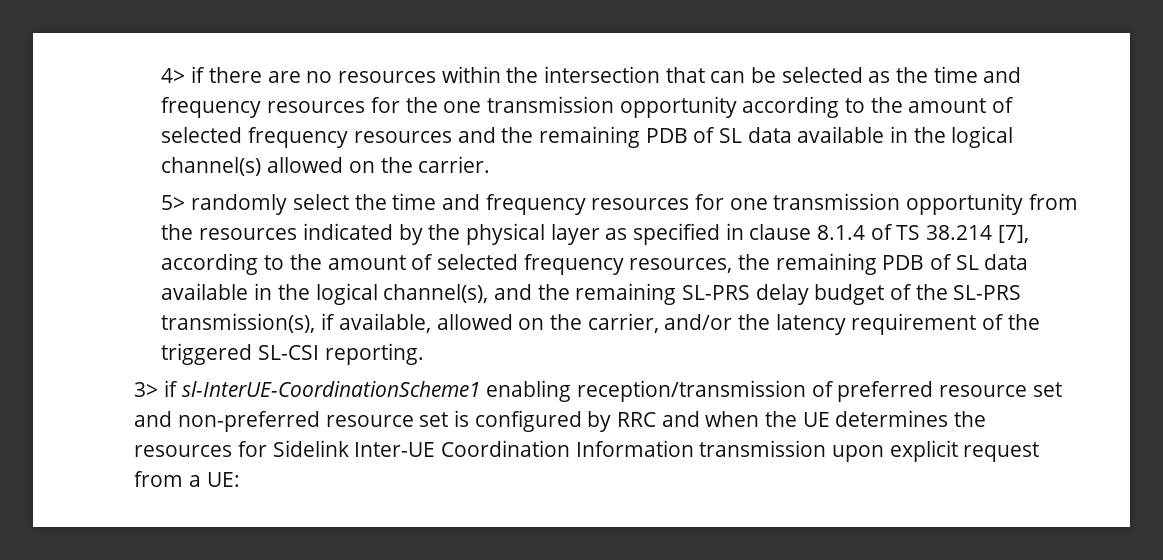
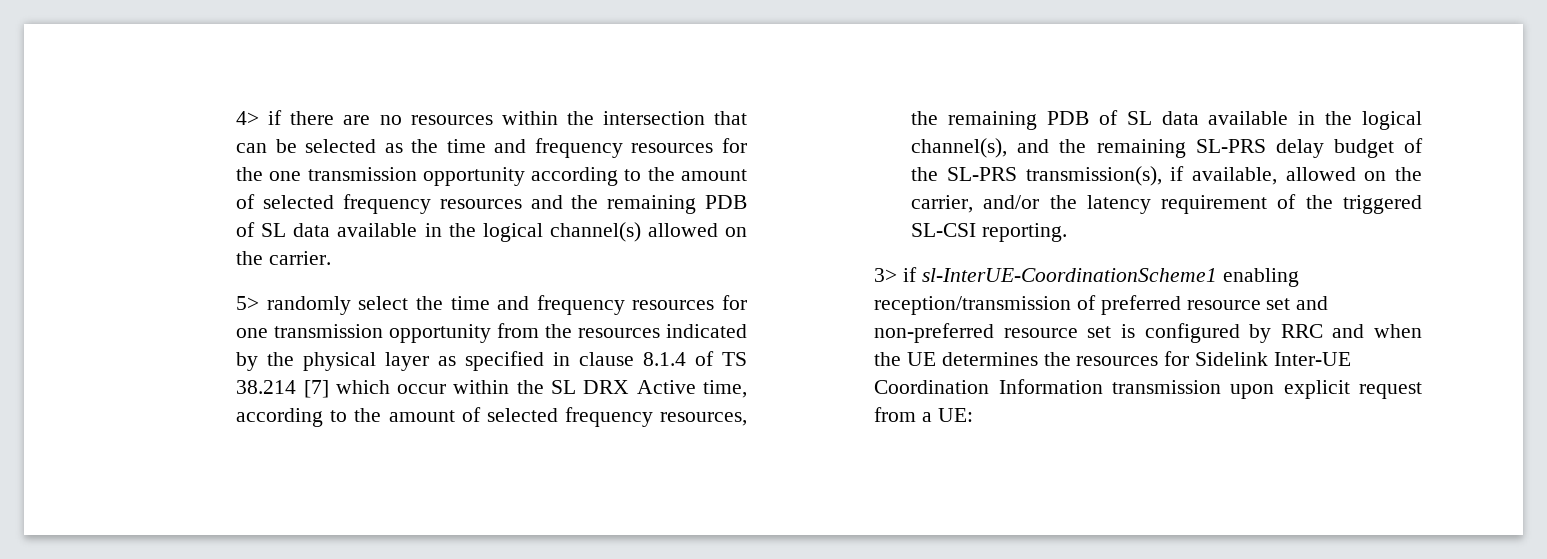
- 5> randomly select the time and frequency resources for one transmission opportunity from the resources indicated by the physical layer as specified in clause 8.1.4 of TS 38.214 [7], according to the amount of selected frequency resources, the remaining PDB of SL data available in the logical channel(s), and the remaining SL-PRS delay budget of the SL-PRS transmission(s), if available, allowed on the carrier, and/or the latency requirement of the triggered SL-CSI reporting.
+ 5> randomly select the time and frequency resources for one transmission opportunity from the resources indicated by the physical layer as specified in clause 8.1.4 of TS 38.214 [7] which occur within the SL DRX Active time, according to the amount of selected frequency resources, the remaining PDB of SL data available in the logical channel(s), and the remaining SL-PRS delay budget of the SL-PRS transmission(s), if available, allowed on the carrier, and/or the latency requirement of the triggered SL-CSI reporting.

